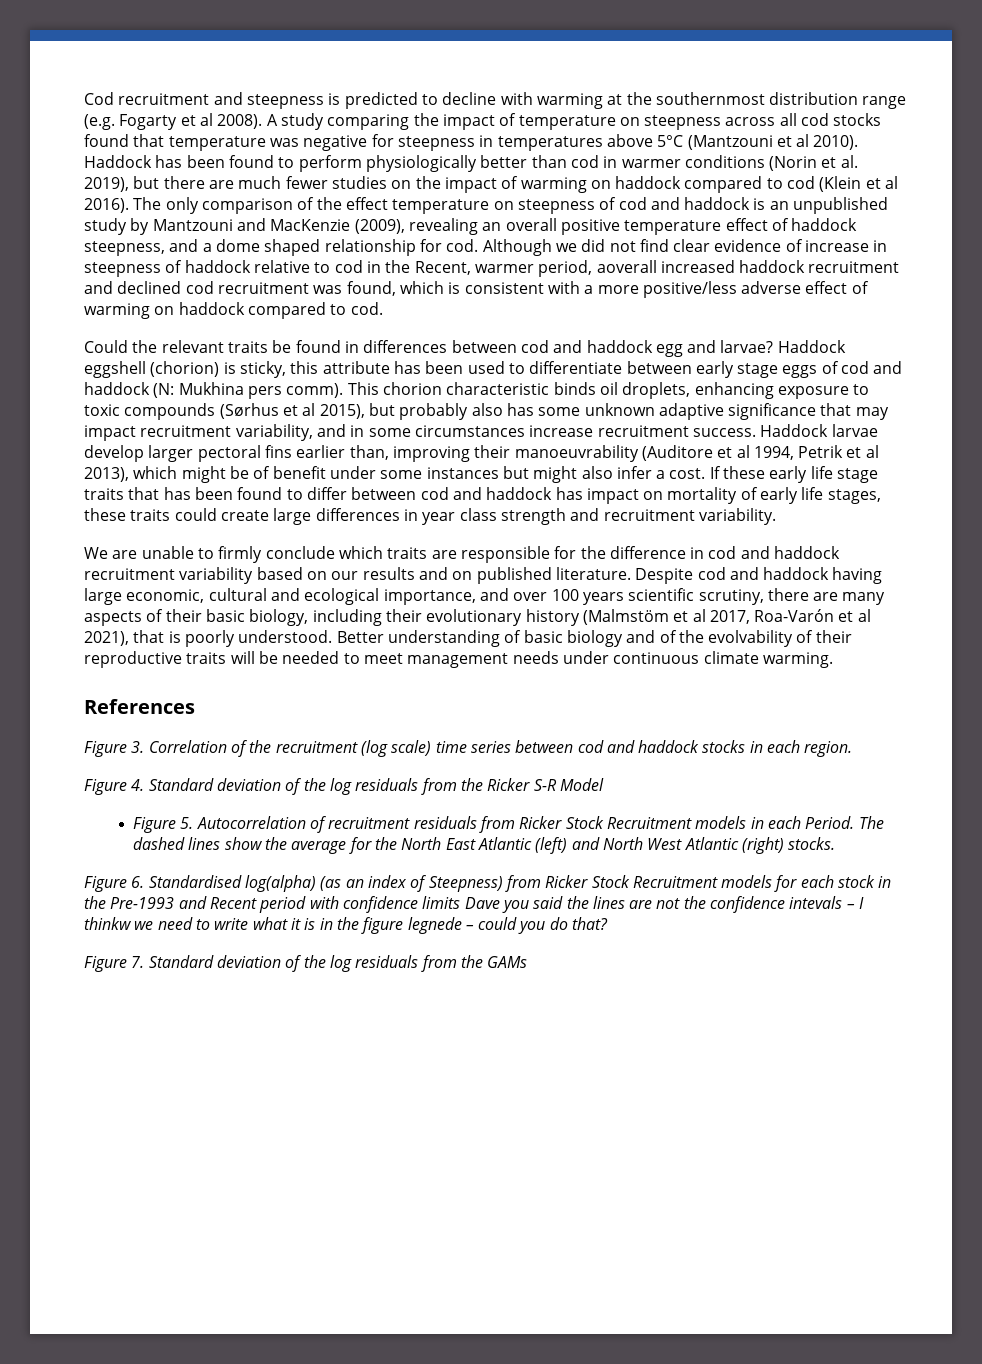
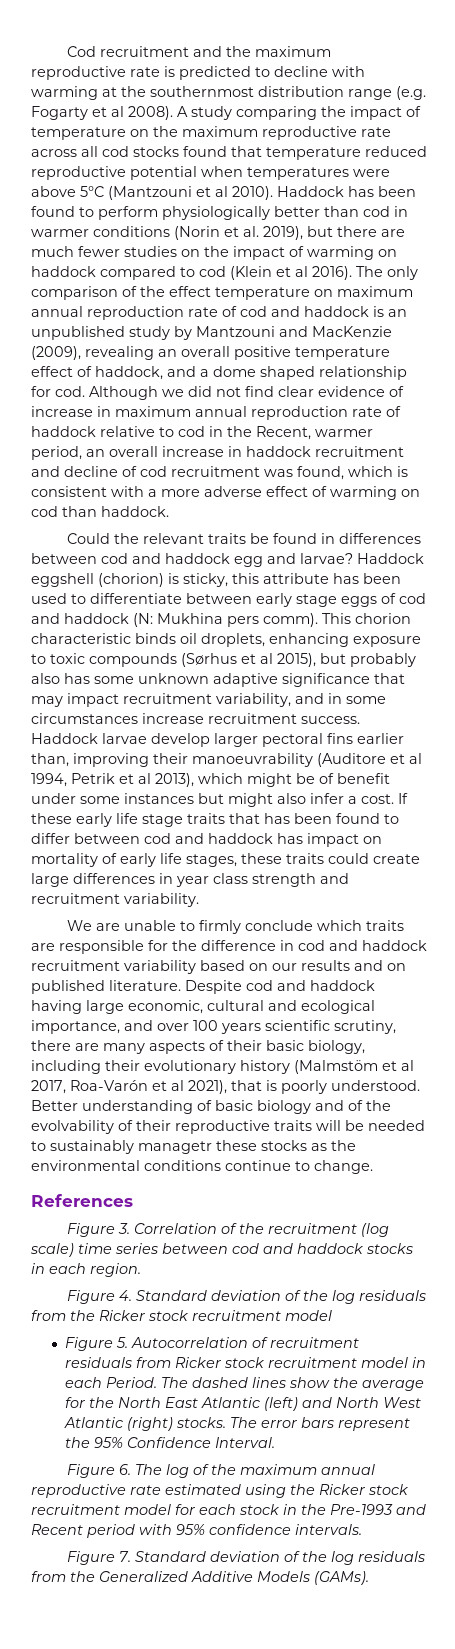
- Cod recruitment and steepness is predicted to decline with warming at the southernmost distribution range (e.g. Fogarty et al 2008).
+ Cod recruitment and the maximum reproductive rate is predicted to decline with warming at the southernmost distribution range (e.g. Fogarty et al 2008).
- A study comparing the impact of temperature on steepness across all cod stocks found that temperature was negative for steepness in temperatures above 5°C (Mantzouni et al 2010).
+ A study comparing the impact of temperature on the maximum reproductive rate across all cod stocks found that temperature reduced reproductive potential when temperatures were above 5°C (Mantzouni et al 2010).
- The only comparison of the effect temperature on steepness of cod and haddock is an unpublished study by Mantzouni and MacKenzie (2009), revealing an overall positive temperature effect of haddock steepness, and a dome shaped relationship for cod.
+ The only comparison of the effect temperature on maximum annual reproduction rate of cod and haddock is an unpublished study by Mantzouni and MacKenzie (2009), revealing an overall positive temperature effect of haddock, and a dome shaped relationship for cod.
- Although we did not find clear evidence of increase in steepness of haddock relative to cod in the Recent, warmer period, aoverall increased haddock recruitment and declined cod recruitment was found, which is consistent with a more positive/less adverse effect of warming on haddock compared to cod.
+ Although we did not find clear evidence of increase in maximum annual reproduction rate of haddock relative to cod in the Recent, warmer period, an overall increase in haddock recruitment and decline of cod recruitment was found, which is consistent with a more adverse effect of warming on cod than haddock.
- Better understanding of basic biology and of the evolvability of their reproductive traits will be needed to meet management needs under continuous climate warming.
+ Better understanding of basic biology and of the evolvability of their reproductive traits will be needed to sustainably managetr these stocks as the environmental conditions continue to change.
- Figure 4. Standard deviation of the log residuals from the Ricker S-R Model
+ Figure 4. Standard deviation of the log residuals from the Ricker stock recruitment model
- Figure 5. Autocorrelation of recruitment residuals from Ricker Stock Recruitment models in each Period.
+ Figure 5. Autocorrelation of recruitment residuals from Ricker stock recruitment model in each Period.
- The dashed lines show the average for the North East Atlantic (left) and North West Atlantic (right) stocks.
- Figure 6. Standardised log(alpha) (as an index of Steepness) from Ricker Stock Recruitment models for each stock in the Pre-1993 and Recent period with confidence limits Dave you said the lines are not the confidence intevals – I thinkw we need to write what it is in the figure legnede – could you do that?
+ The dashed lines show the average for the North East Atlantic (left) and North West Atlantic (right) stocks. The error bars represent the 95% Confidence Interval.
+ Figure 6. The log of the maximum annual reproductive rate estimated using the Ricker stock recruitment model for each stock in the Pre-1993 and Recent period with 95% confidence intervals.
- Figure 7. Standard deviation of the log residuals from the GAMs
+ Figure 7. Standard deviation of the log residuals from the Generalized Additive Models (GAMs).

